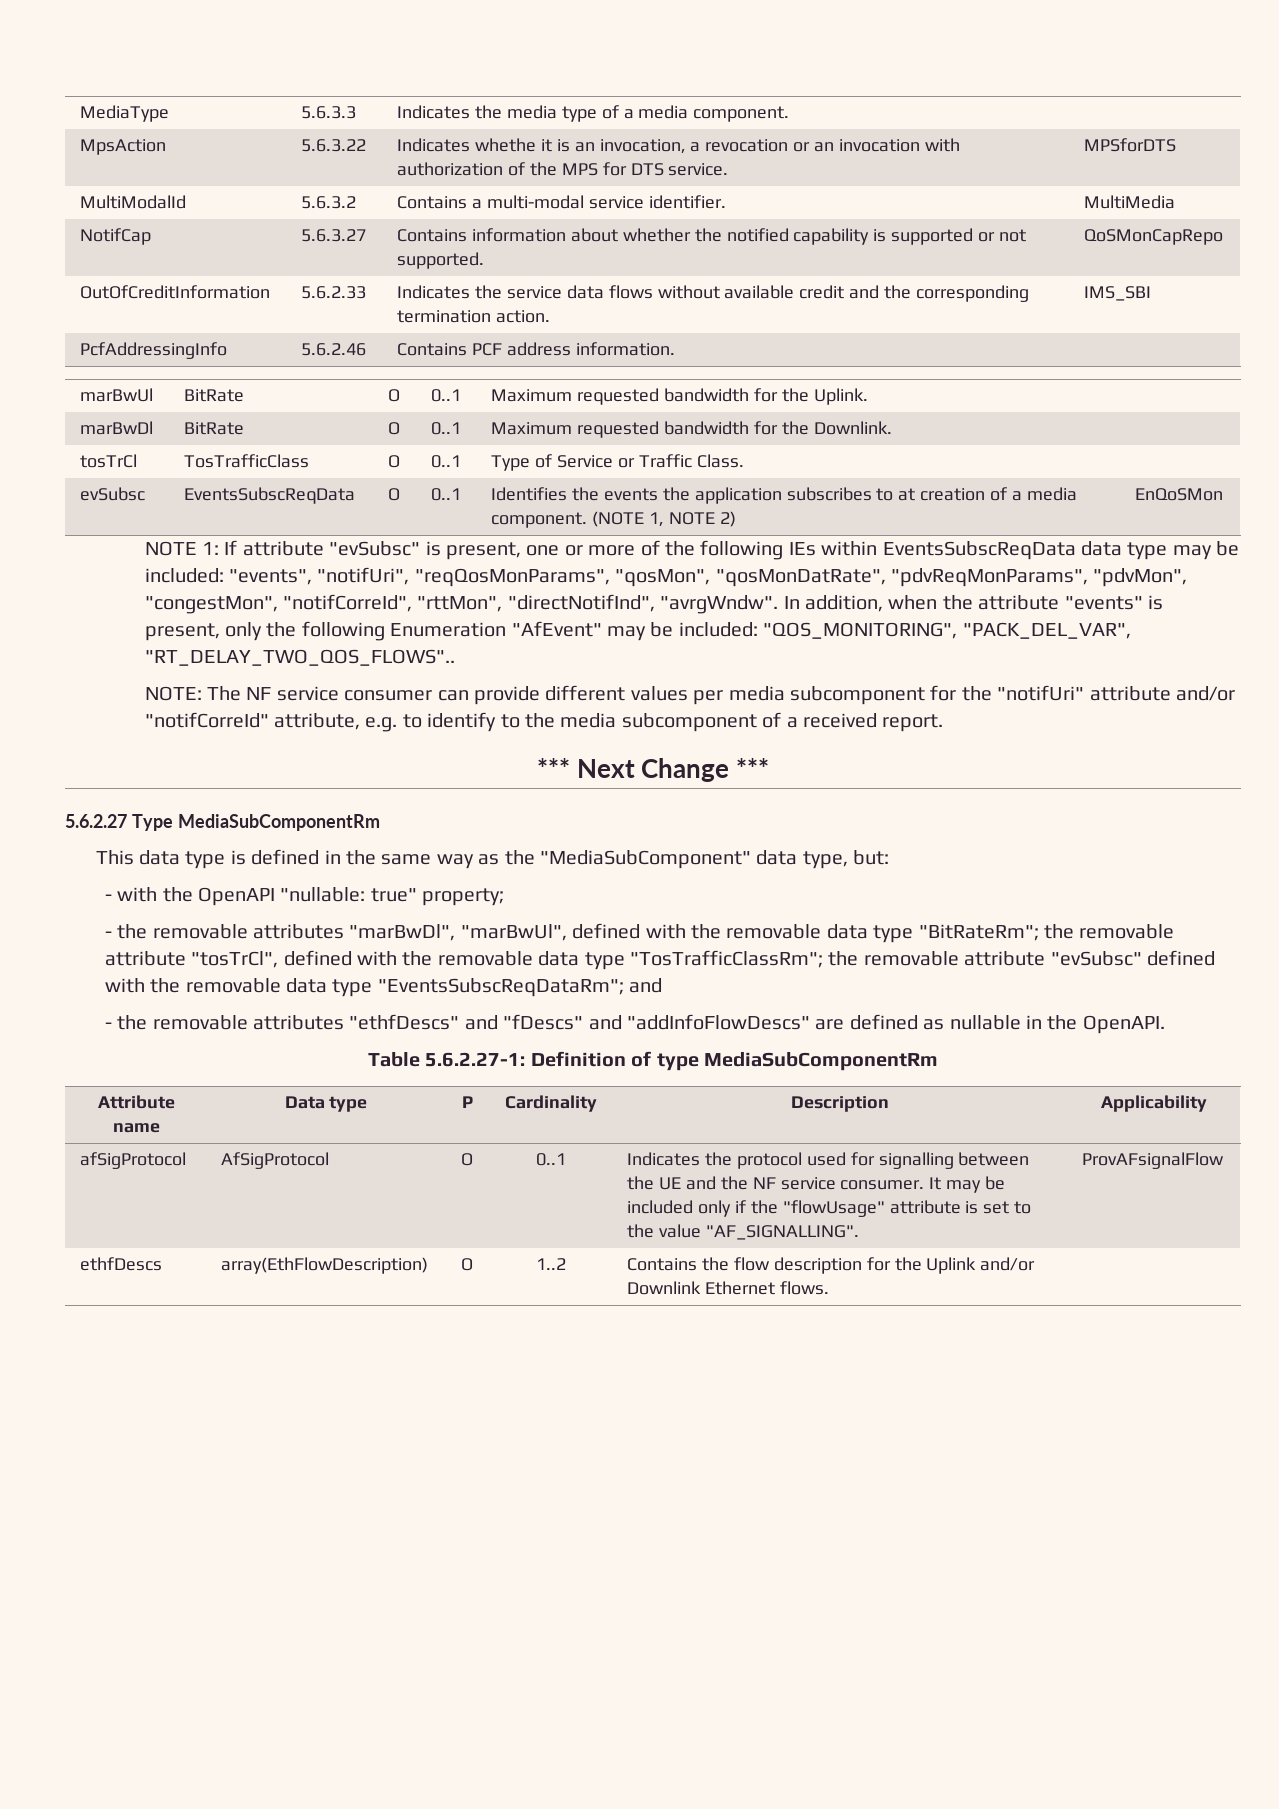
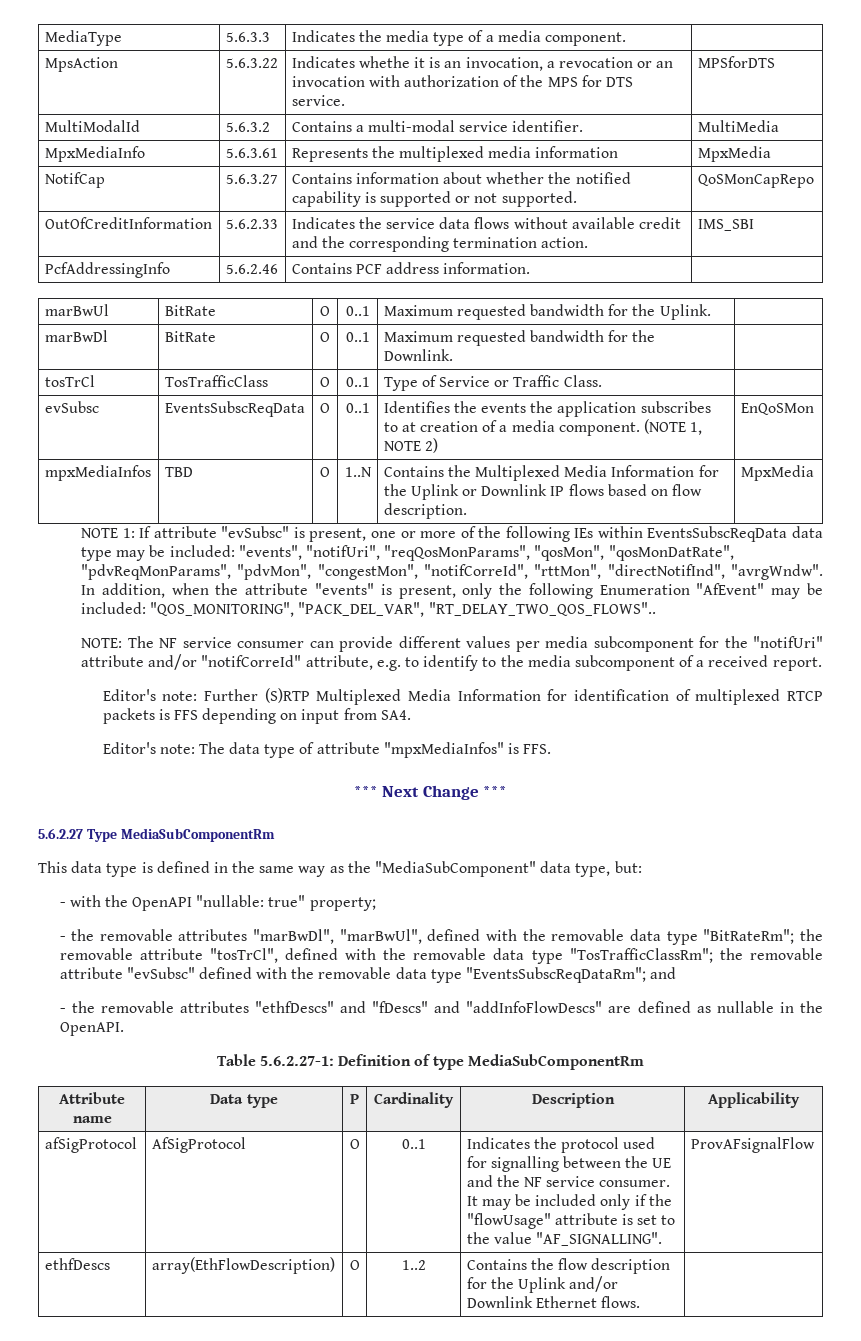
+ MpxMediaInfo | 5.6.3.61 | Represents the multiplexed media information | MpxMedia
+ mpxMediaInfos | TBD | O | 1..N | Contains the Multiplexed Media Information for the Uplink or Downlink IP flows based on flow description. | MpxMedia
+ Editor's note: Further (S)RTP Multiplexed Media Information for identification of multiplexed RTCP packets is FFS depending on input from SA4.
+ Editor's note: The data type of attribute "mpxMediaInfos" is FFS.

